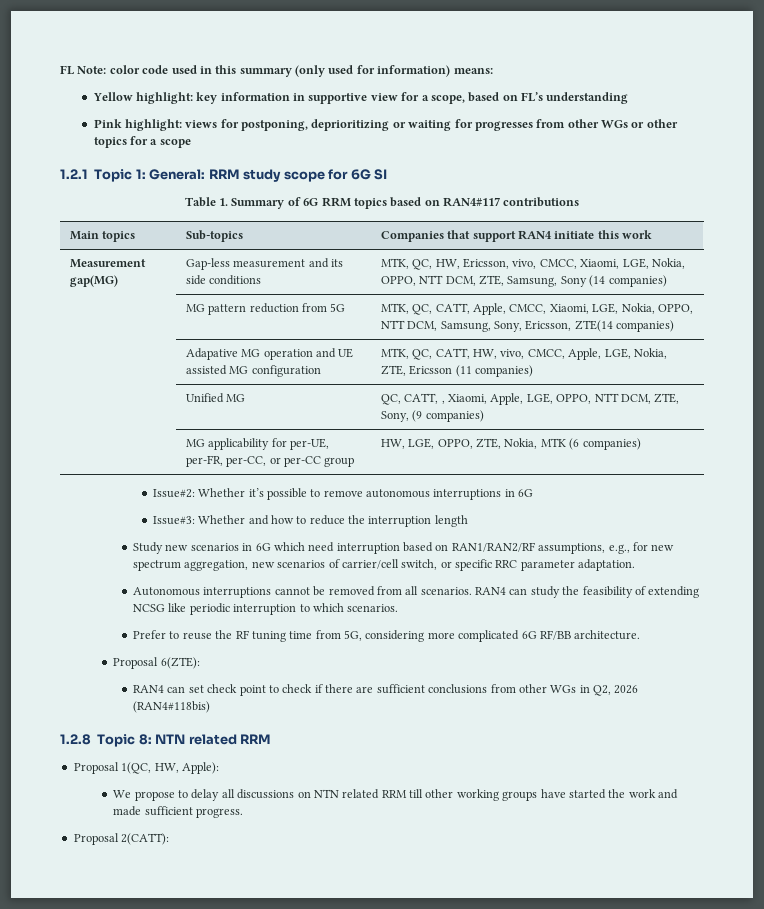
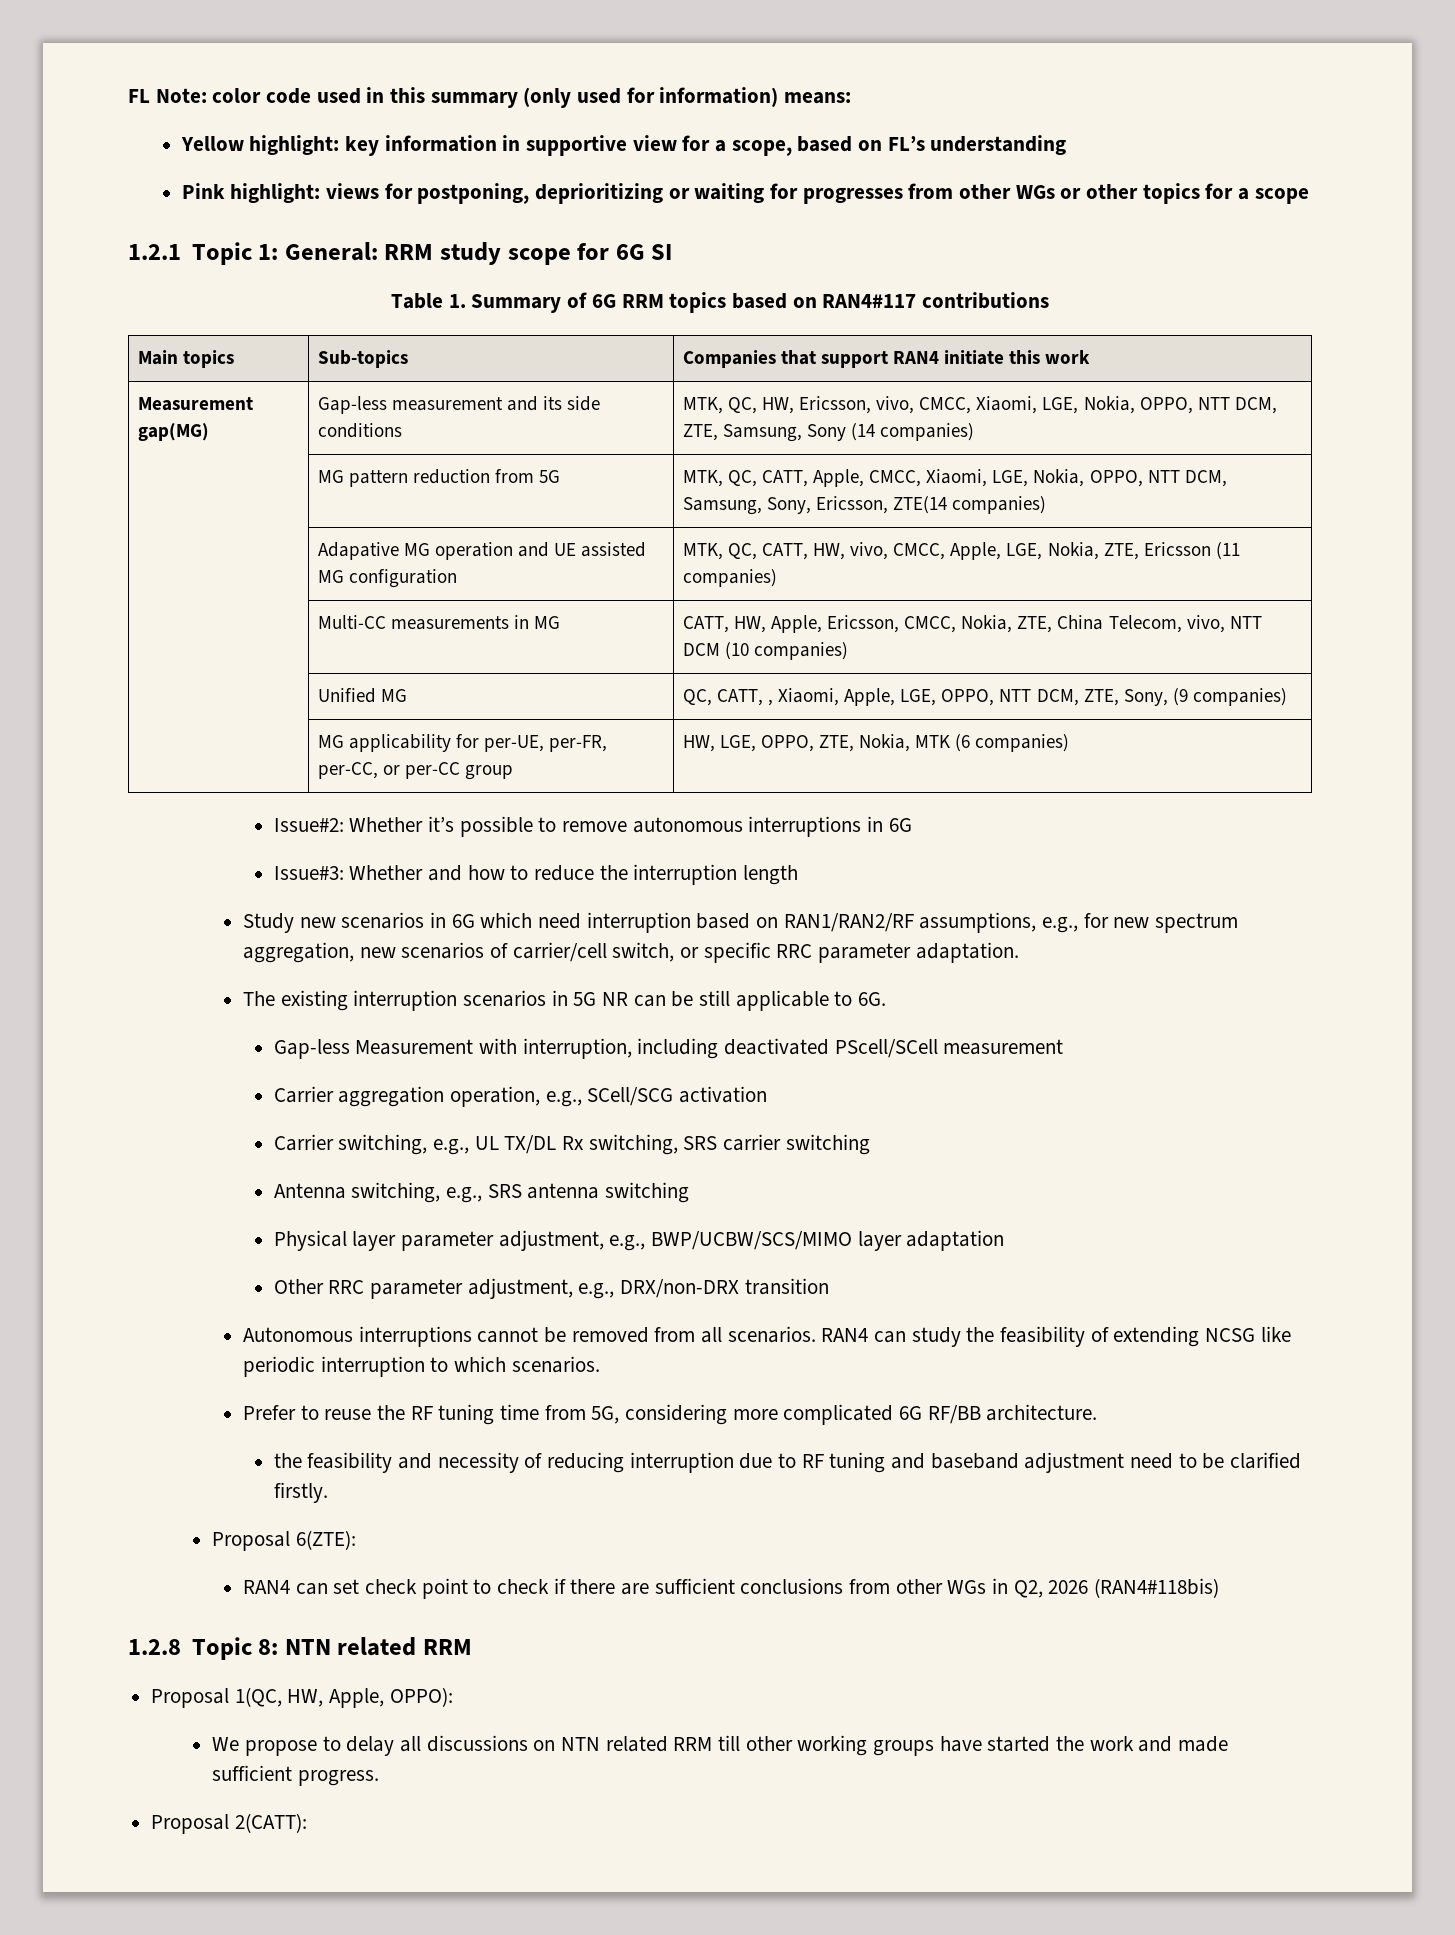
+ | Multi-CC measurements in MG | CATT, HW, Apple, Ericsson, CMCC, Nokia, ZTE, China Telecom, vivo, NTT DCM (10 companies)
+ The existing interruption scenarios in 5G NR can be still applicable to 6G.
+ Gap-less Measurement with interruption, including deactivated PScell/SCell measurement
+ Carrier aggregation operation, e.g., SCell/SCG activation
+ Carrier switching, e.g., UL TX/DL Rx switching, SRS carrier switching
+ Antenna switching, e.g., SRS antenna switching
+ Physical layer parameter adjustment, e.g., BWP/UCBW/SCS/MIMO layer adaptation
+ Other RRC parameter adjustment, e.g., DRX/non-DRX transition
+ the feasibility and necessity of reducing interruption due to RF tuning and baseband adjustment need to be clarified firstly.
- Proposal 1(QC, HW, Apple):
+ Proposal 1(QC, HW, Apple, OPPO):

